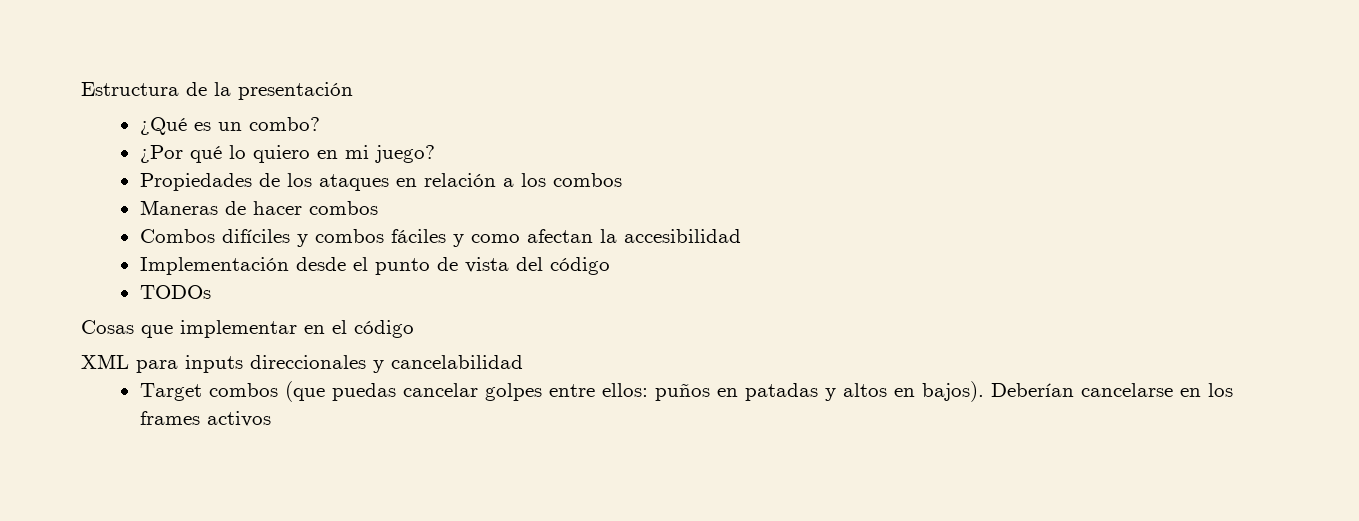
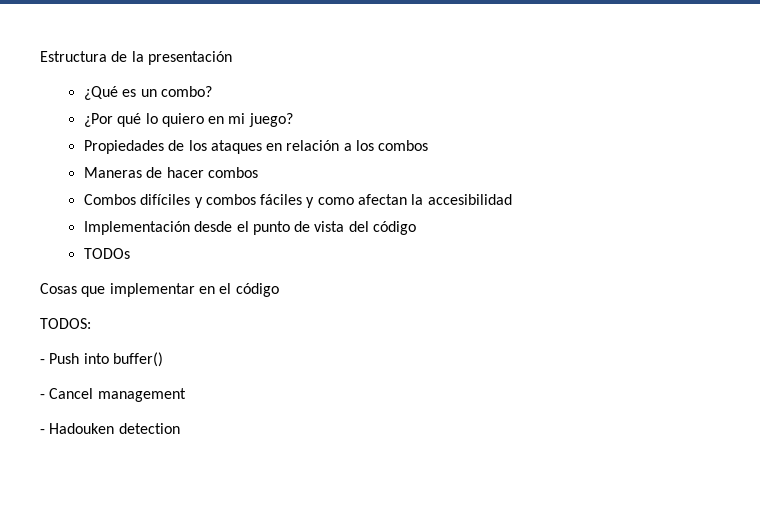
- XML para inputs direccionales y cancelabilidad
- Target combos (que puedas cancelar golpes entre ellos: puños en patadas y altos en bajos). Deberían cancelarse en los frames activos
+ TODOS:
+ - Push into buffer()
+ - Cancel management
+ - Hadouken detection

